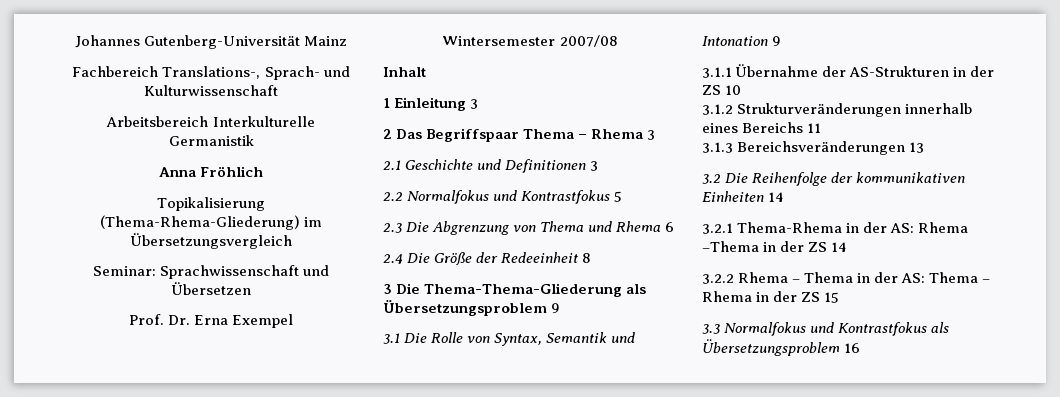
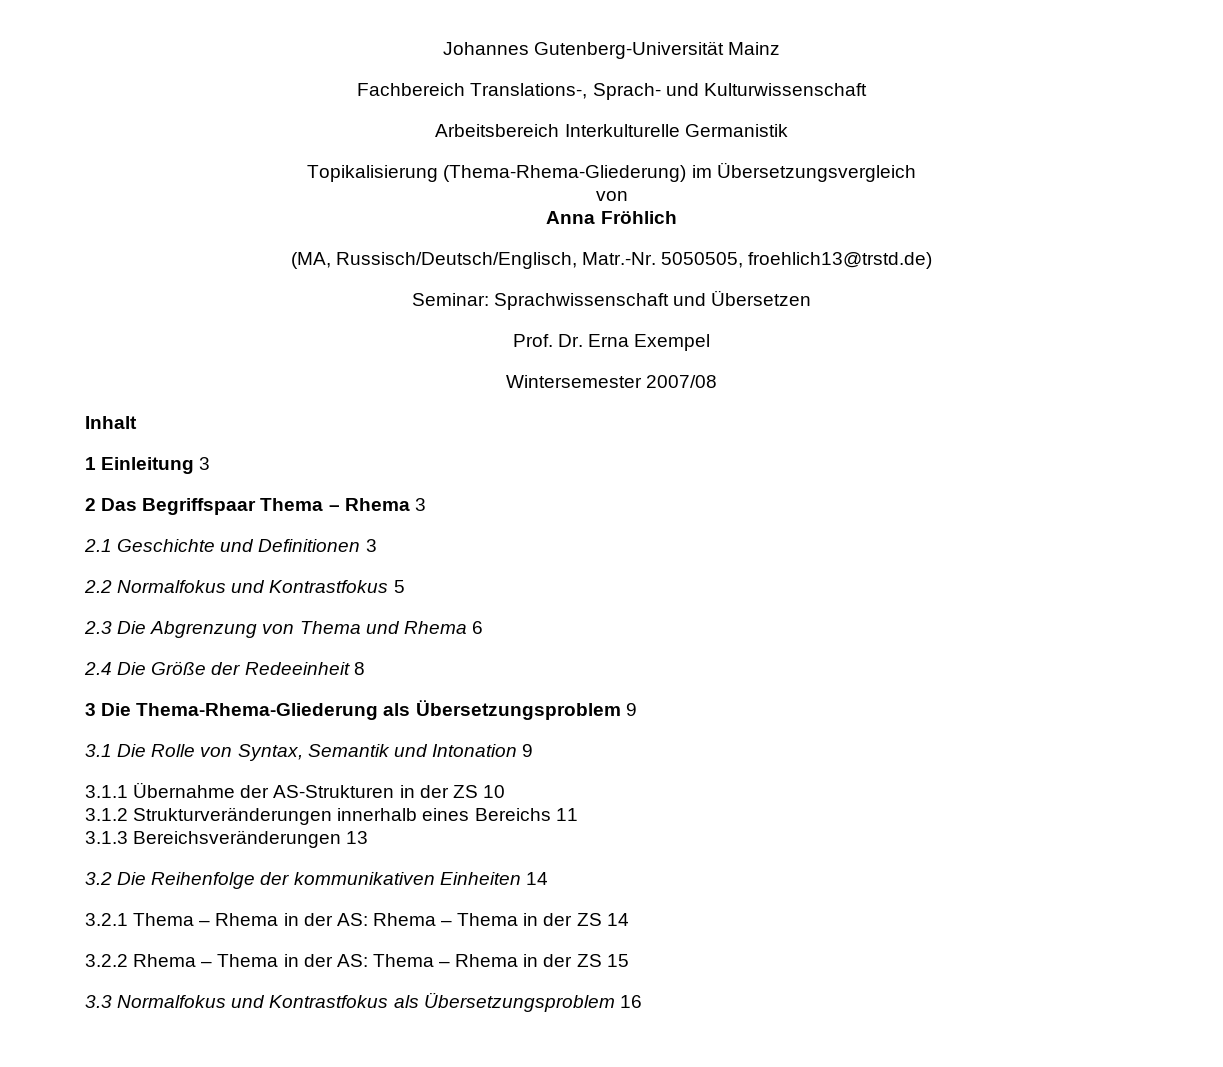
- Anna Fröhlich
  Topikalisierung (Thema-Rhema-Gliederung) im Übersetzungsvergleich
+ von
+ Anna Fröhlich
+ (MA, Russisch/Deutsch/Englisch, Matr.-Nr. 5050505, froehlich13@trstd.de)
- 3 Die Thema-Thema-Gliederung als Übersetzungsproblem 9
+ 3 Die Thema-Rhema-Gliederung als Übersetzungsproblem 9
- 3.2.1 Thema-Rhema in der AS: Rhema –Thema in der ZS 14
+ 3.2.1 Thema – Rhema in der AS: Rhema – Thema in der ZS 14

